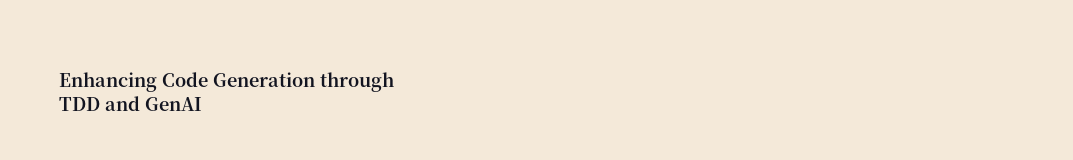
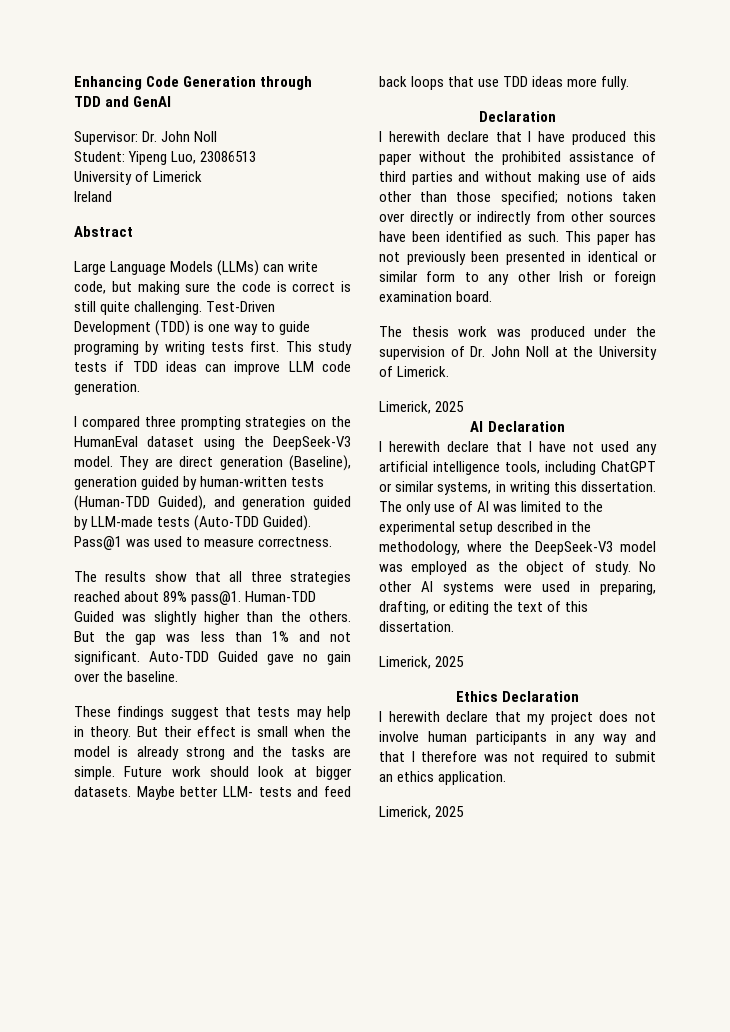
+ Supervisor: Dr. John Noll
+ Student: Yipeng Luo, 23086513
+ University of Limerick
+ Ireland
+ Abstract
+ Large Language Models (LLMs) can write code, but making sure the code is correct is still quite challenging. Test-Driven Development (TDD) is one way to guide programing by writing tests first. This study tests if TDD ideas can improve LLM code generation.
+ I compared three prompting strategies on the HumanEval dataset using the DeepSeek-V3 model. They are direct generation (Baseline), generation guided by human-written tests (Human-TDD Guided), and generation guided by LLM-made tests (Auto-TDD Guided). Pass@1 was used to measure correctness.
+ The results show that all three strategies reached about 89% pass@1. Human-TDD Guided was slightly higher than the others. But the gap was less than 1% and not significant. Auto-TDD Guided gave no gain over the baseline.
+ These findings suggest that tests may help in theory. But their effect is small when the model is already strong and the tasks are simple. Future work should look at bigger datasets. Maybe better LLM- tests and feed back loops that use TDD ideas more fully.
+ Declaration
+ I herewith declare that I have produced this paper without the prohibited assistance of third parties and without making use of aids other than those specified; notions taken over directly or indirectly from other sources have been identified as such. This paper has not previously been presented in identical or similar form to any other Irish or foreign examination board.
+ The thesis work was produced under the supervision of Dr. John Noll at the University of Limerick.
+ Limerick, 2025
+ AI Declaration
+ I herewith declare that I have not used any artificial intelligence tools, including ChatGPT or similar systems, in writing this dissertation. The only use of AI was limited to the experimental setup described in the methodology, where the DeepSeek-V3 model was employed as the object of study. No other AI systems were used in preparing, drafting, or editing the text of this dissertation.
+ Limerick, 2025
+ Ethics Declaration
+ I herewith declare that my project does not involve human participants in any way and that I therefore was not required to submit an ethics application.
+ Limerick, 2025

